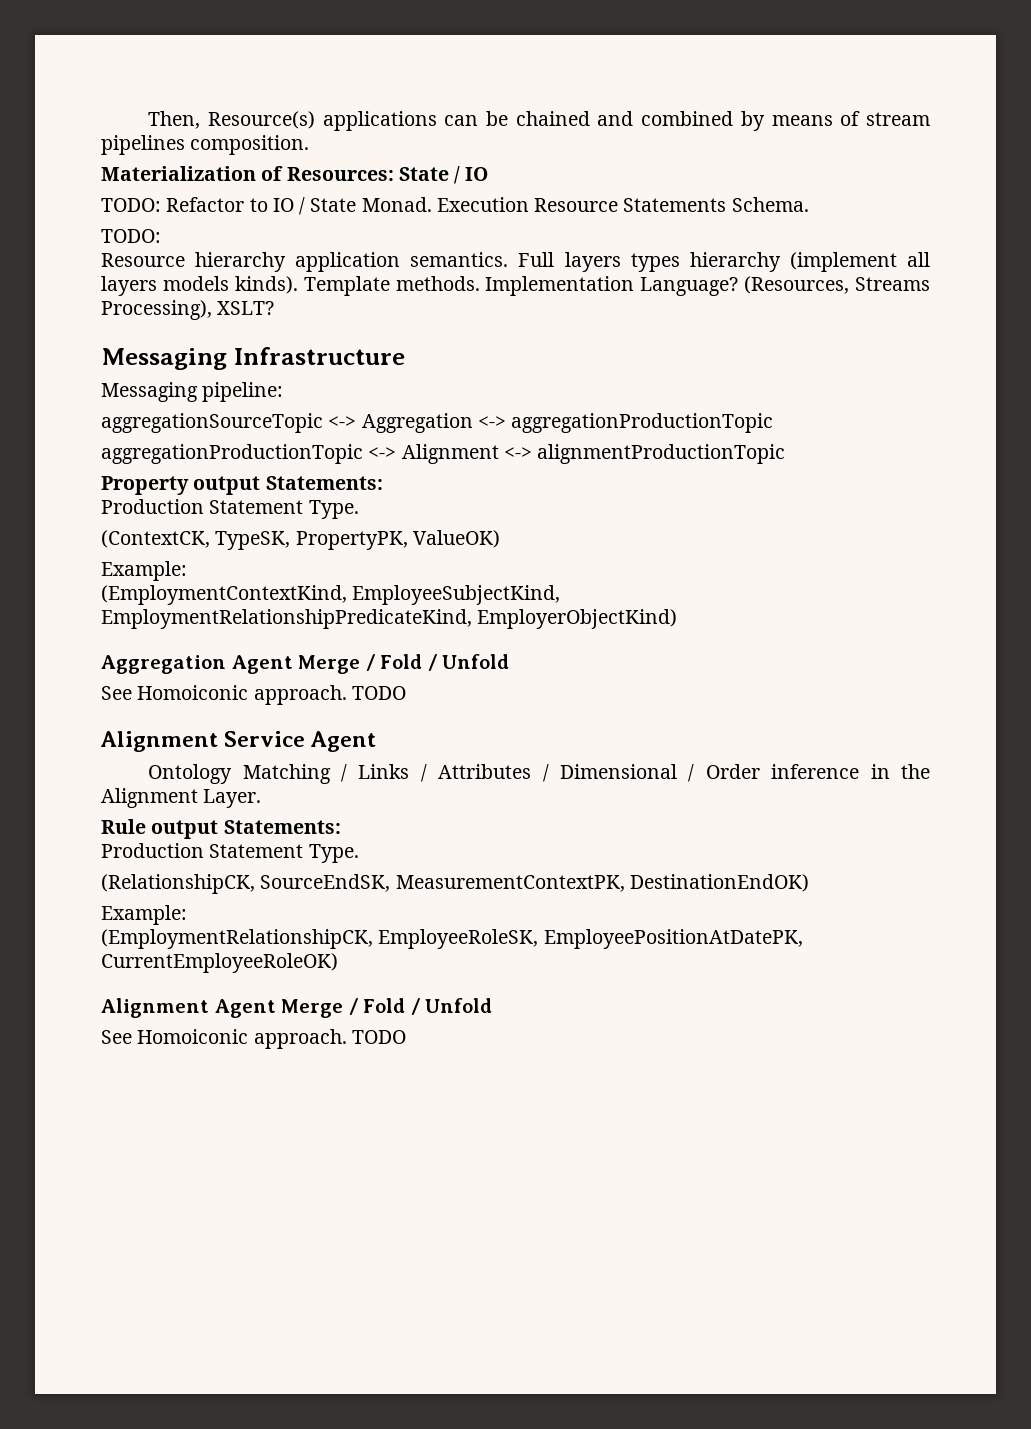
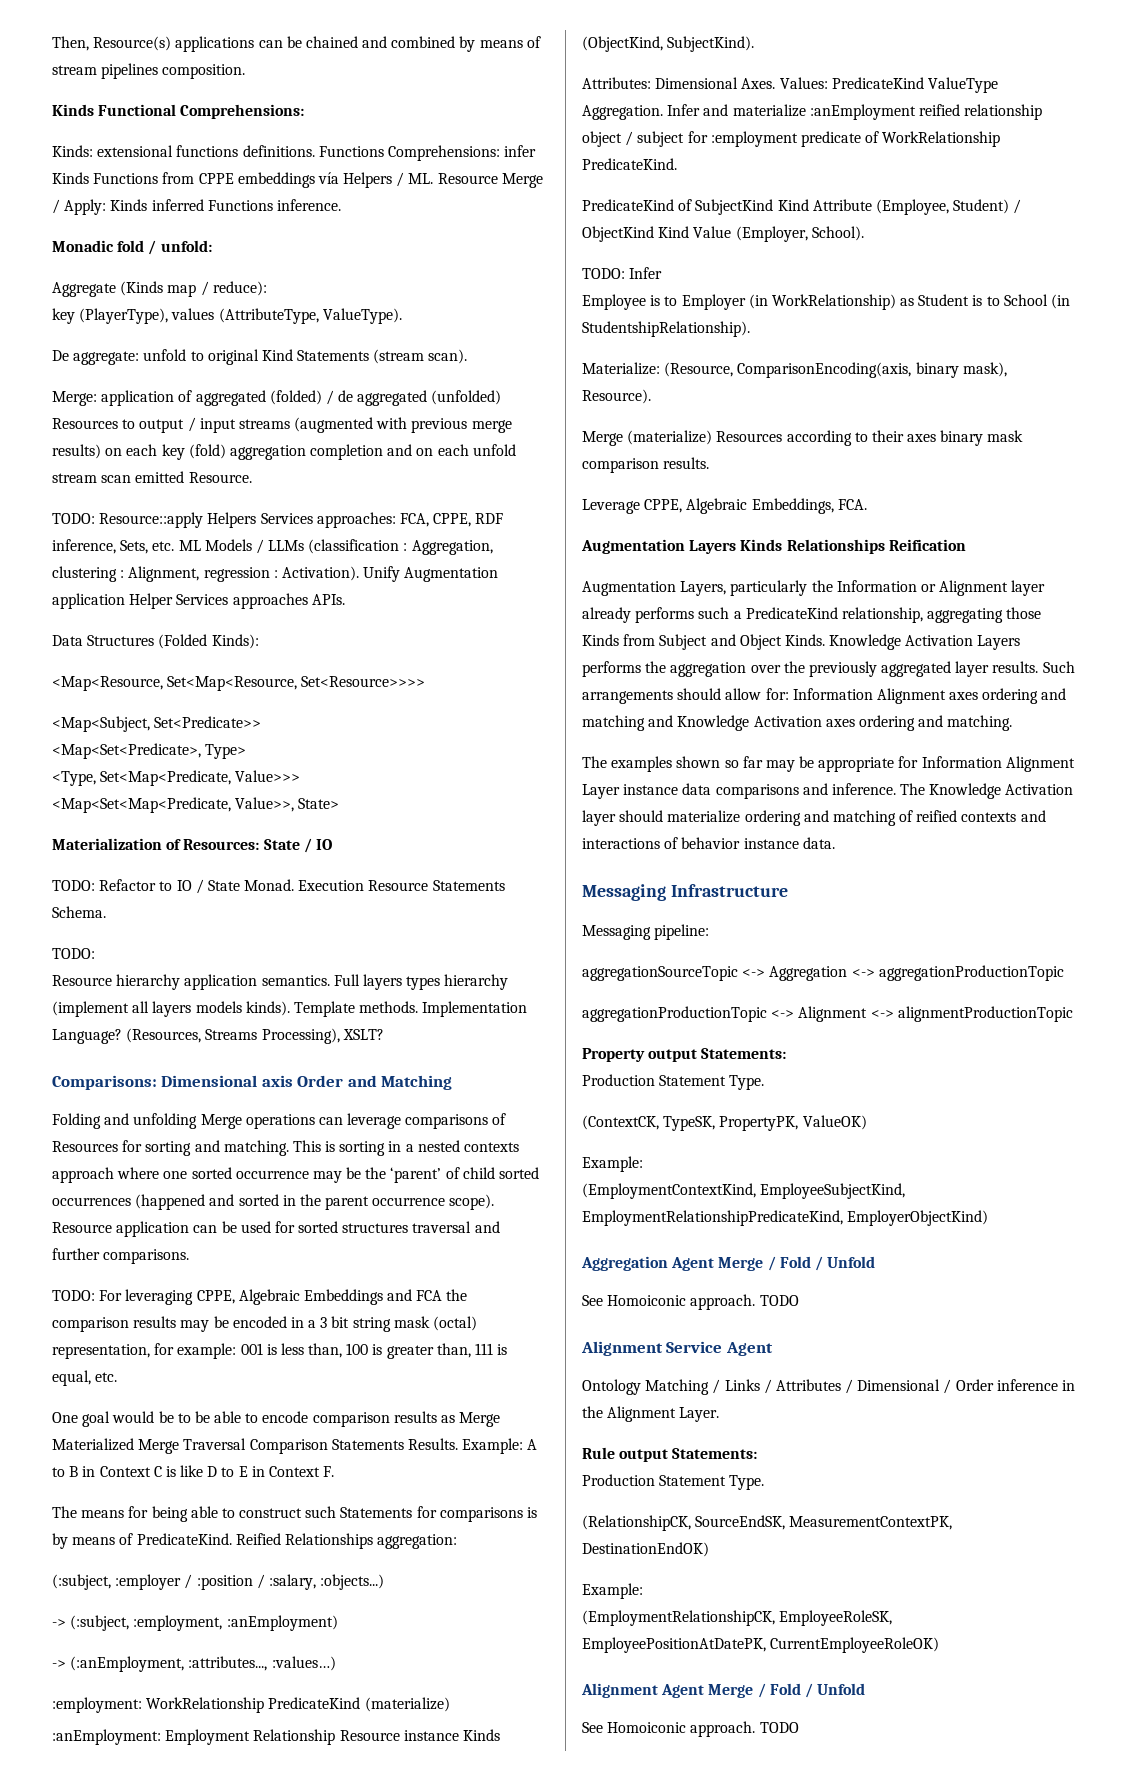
+ Kinds Functional Comprehensions:
+ Kinds: extensional functions definitions. Functions Comprehensions: infer Kinds Functions from CPPE embeddings vía Helpers / ML. Resource Merge / Apply: Kinds inferred Functions inference.
+ Monadic fold / unfold:
+ Aggregate (Kinds map / reduce):
+ key (PlayerType), values (AttributeType, ValueType).
+ De aggregate: unfold to original Kind Statements (stream scan).
+ Merge: application of aggregated (folded) / de aggregated (unfolded) Resources to output / input streams (augmented with previous merge results) on each key (fold) aggregation completion and on each unfold stream scan emitted Resource.
+ TODO: Resource::apply Helpers Services approaches: FCA, CPPE, RDF inference, Sets, etc. ML Models / LLMs (classification : Aggregation, clustering : Alignment, regression : Activation). Unify Augmentation application Helper Services approaches APIs.
+ Data Structures (Folded Kinds):
+ <Map<Resource, Set<Map<Resource, Set<Resource>>>>
+ <Map<Subject, Set<Predicate>>
+ <Map<Set<Predicate>, Type>
+ <Type, Set<Map<Predicate, Value>>>
+ <Map<Set<Map<Predicate, Value>>, State>
+ Comparisons: Dimensional axis Order and Matching
+ Folding and unfolding Merge operations can leverage comparisons of Resources for sorting and matching. This is sorting in a nested contexts approach where one sorted occurrence may be the ‘parent’ of child sorted occurrences (happened and sorted in the parent occurrence scope). Resource application can be used for sorted structures traversal and further comparisons.
+ TODO: For leveraging CPPE, Algebraic Embeddings and FCA the comparison results may be encoded in a 3 bit string mask (octal) representation, for example: 001 is less than, 100 is greater than, 111 is equal, etc.
+ One goal would be to be able to encode comparison results as Merge Materialized Merge Traversal Comparison Statements Results. Example: A to B in Context C is like D to E in Context F.
+ The means for being able to construct such Statements for comparisons is by means of PredicateKind. Reified Relationships aggregation:
+ (:subject, :employer / :position / :salary, :objects...)
+ -> (:subject, :employment, :anEmployment)
+ -> (:anEmployment, :attributes..., :values…)
+ :employment: WorkRelationship PredicateKind (materialize)
+ :anEmployment: Employment Relationship Resource instance Kinds (ObjectKind, SubjectKind).
+ Attributes: Dimensional Axes. Values: PredicateKind ValueType Aggregation. Infer and materialize :anEmployment reified relationship object / subject for :employment predicate of WorkRelationship PredicateKind.
+ PredicateKind of SubjectKind Kind Attribute (Employee, Student) / ObjectKind Kind Value (Employer, School).
+ TODO: Infer
+ Employee is to Employer (in WorkRelationship) as Student is to School (in StudentshipRelationship).
+ Materialize: (Resource, ComparisonEncoding(axis, binary mask), Resource).
+ Merge (materialize) Resources according to their axes binary mask comparison results.
+ Leverage CPPE, Algebraic Embeddings, FCA.
+ Augmentation Layers Kinds Relationships Reification
+ Augmentation Layers, particularly the Information or Alignment layer already performs such a PredicateKind relationship, aggregating those Kinds from Subject and Object Kinds. Knowledge Activation Layers performs the aggregation over the previously aggregated layer results. Such arrangements should allow for: Information Alignment axes ordering and matching and Knowledge Activation axes ordering and matching.
+ The examples shown so far may be appropriate for Information Alignment Layer instance data comparisons and inference. The Knowledge Activation layer should materialize ordering and matching of reified contexts and interactions of behavior instance data.

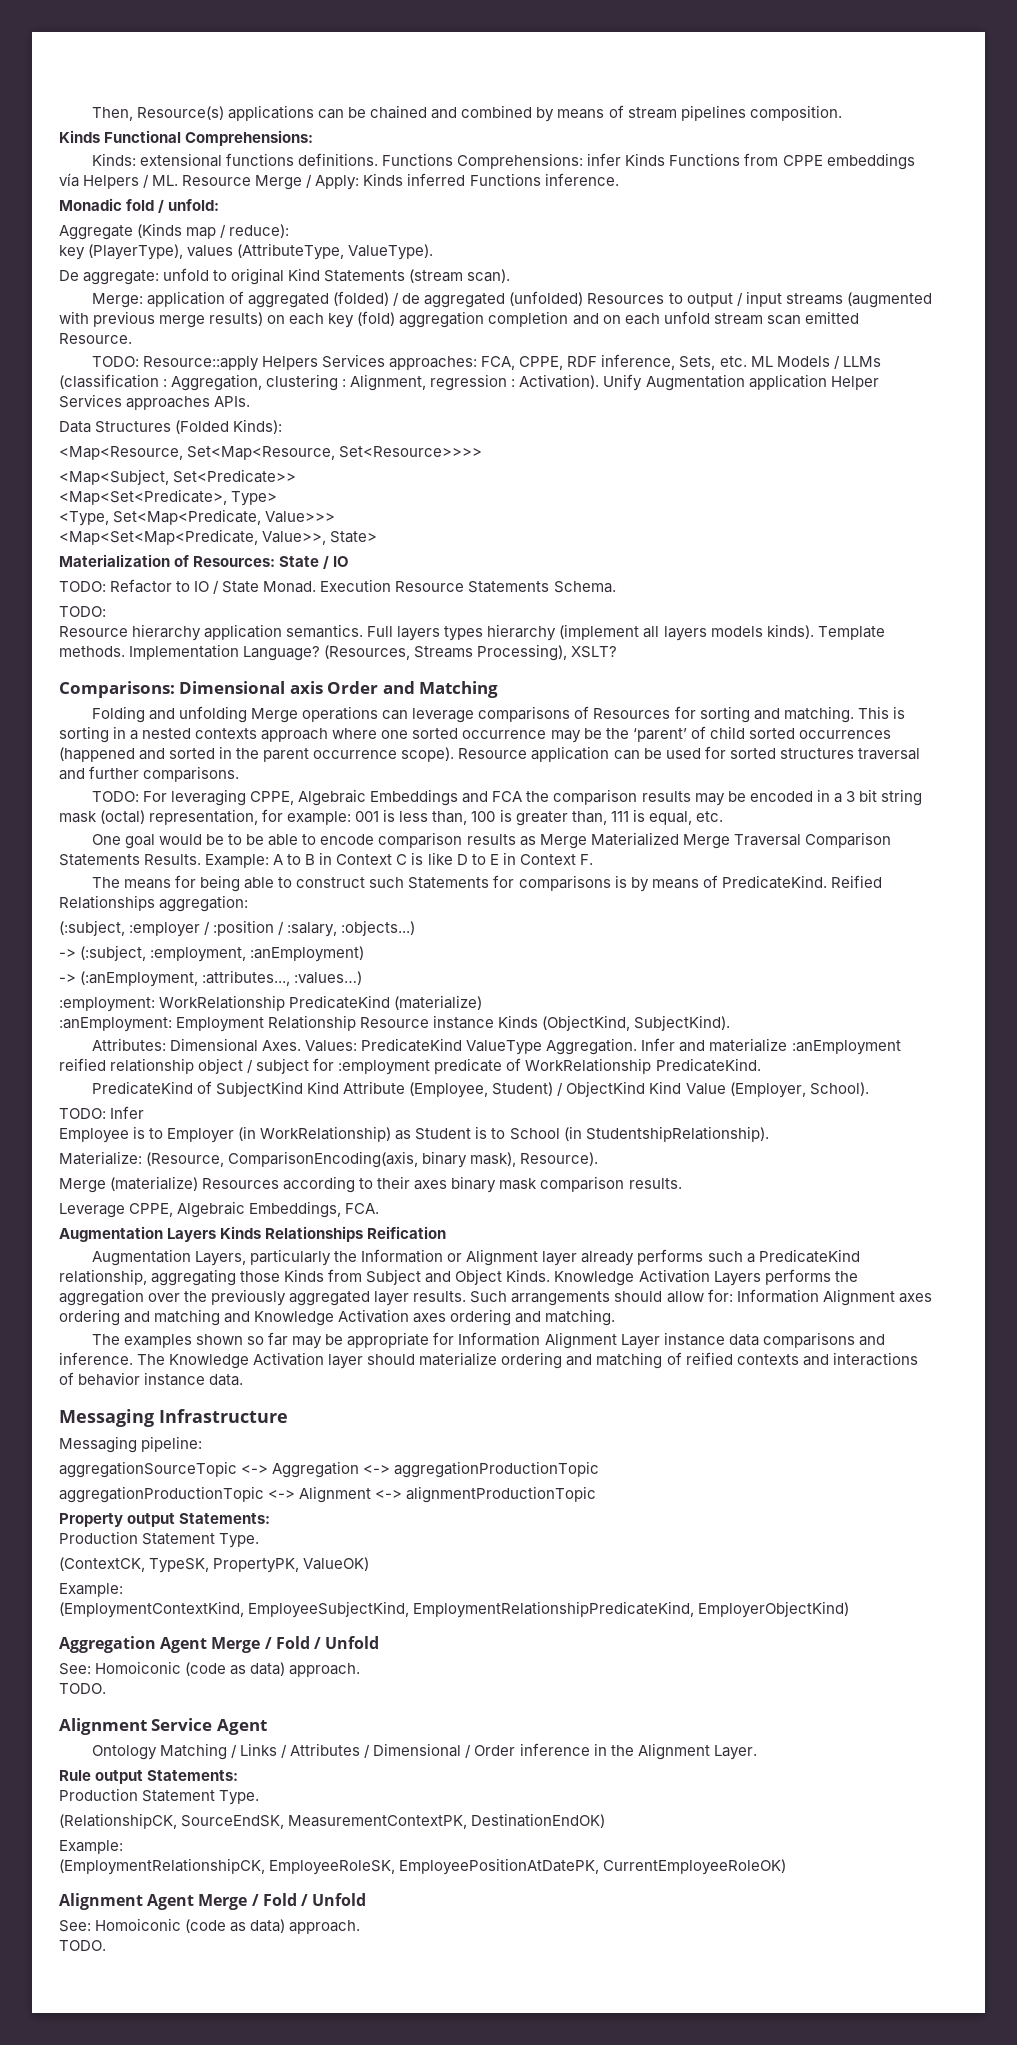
  Aggregation Agent Merge / Fold / Unfold
- See Homoiconic approach. TODO
+ See: Homoiconic (code as data) approach.
+ TODO.
  Alignment Agent Merge / Fold / Unfold
- See Homoiconic approach. TODO
+ See: Homoiconic (code as data) approach.
+ TODO.

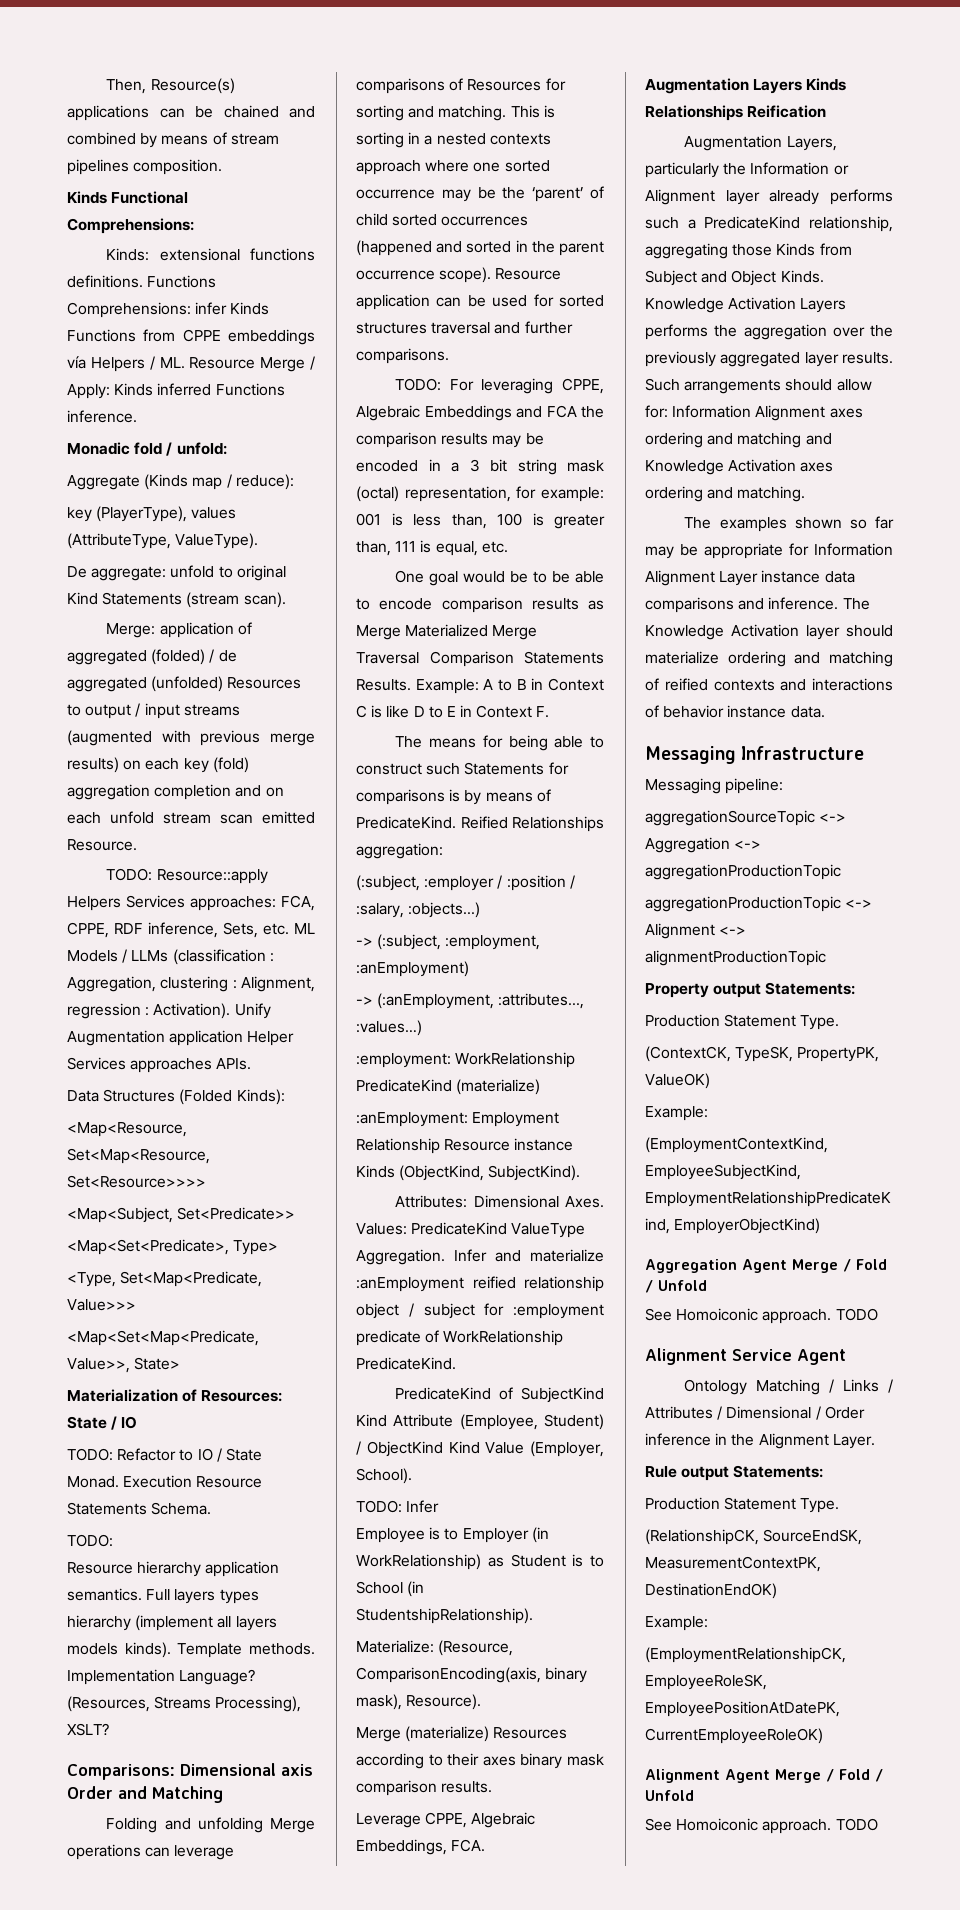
  Aggregation Agent Merge / Fold / Unfold
- See: Homoiconic (code as data) approach.
- TODO.
+ See Homoiconic approach. TODO
  Alignment Agent Merge / Fold / Unfold
- See: Homoiconic (code as data) approach.
- TODO.
+ See Homoiconic approach. TODO

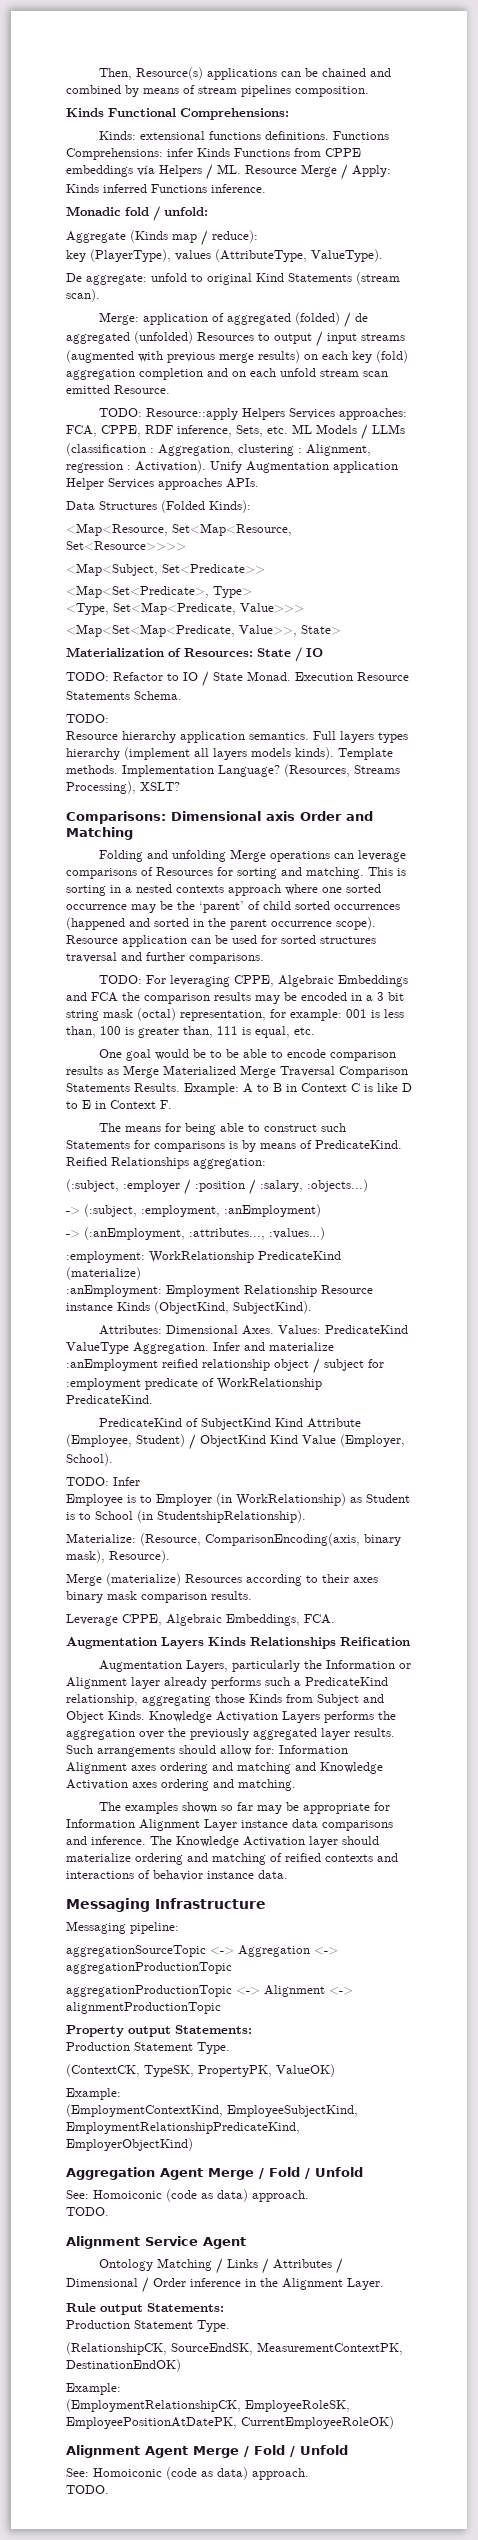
  Aggregation Agent Merge / Fold / Unfold
- See Homoiconic approach. TODO
+ See: Homoiconic (code as data) approach.
+ TODO.
  Alignment Agent Merge / Fold / Unfold
- See Homoiconic approach. TODO
+ See: Homoiconic (code as data) approach.
+ TODO.

